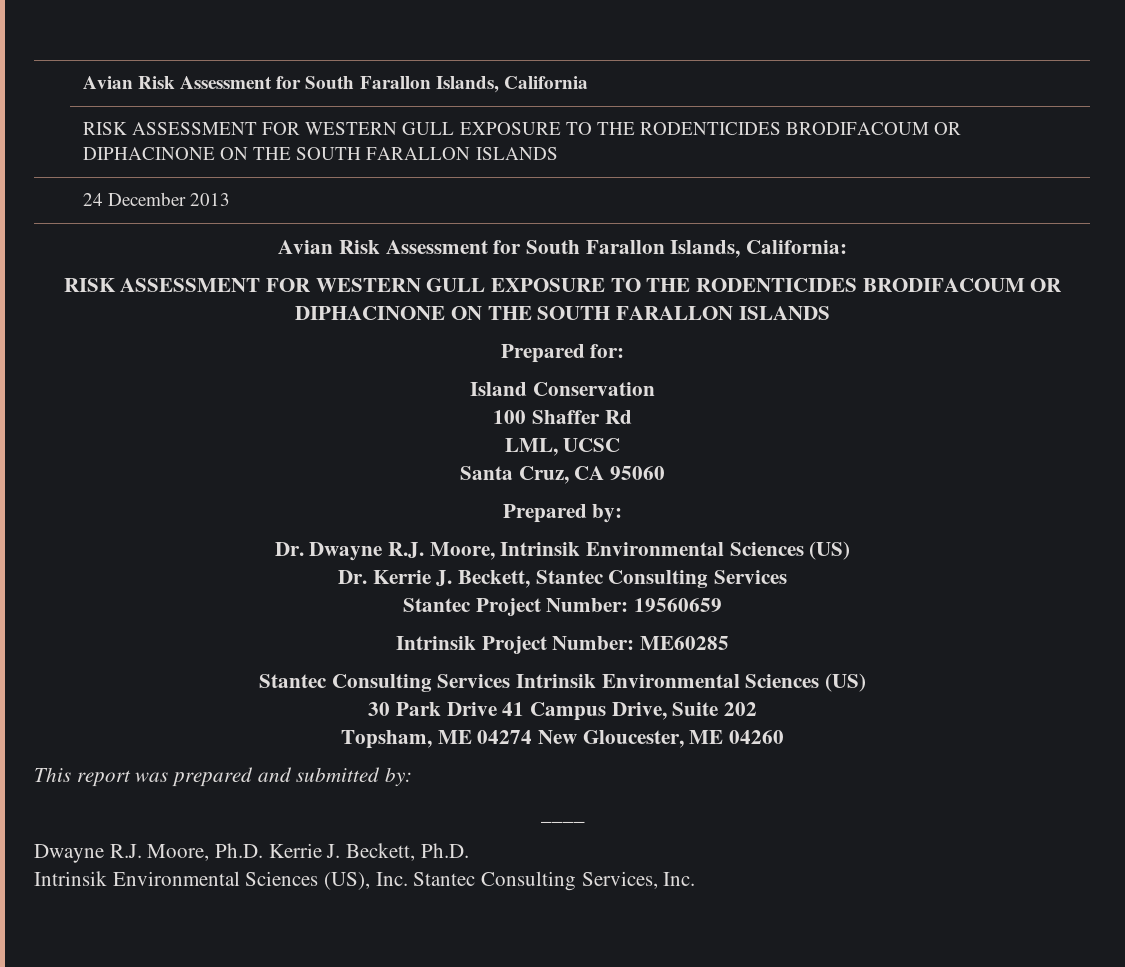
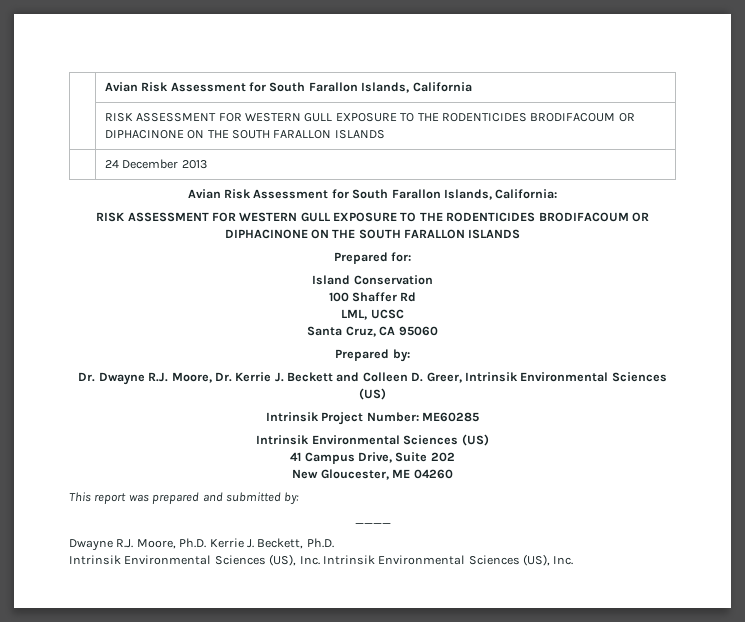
- Dr. Dwayne R.J. Moore, Intrinsik Environmental Sciences (US)
- Dr. Kerrie J. Beckett, Stantec Consulting Services
- Stantec Project Number: 19560659
+ Dr. Dwayne R.J. Moore, Dr. Kerrie J. Beckett and Colleen D. Greer, Intrinsik Environmental Sciences (US)
  Intrinsik Project Number: ME60285
- Stantec Consulting Services Intrinsik Environmental Sciences (US)
- 30 Park Drive 41 Campus Drive, Suite 202
+ Intrinsik Environmental Sciences (US)
+ 41 Campus Drive, Suite 202
- Topsham, ME 04274 New Gloucester, ME 04260
+ New Gloucester, ME 04260
- Intrinsik Environmental Sciences (US), Inc. Stantec Consulting Services, Inc.
+ Intrinsik Environmental Sciences (US), Inc. Intrinsik Environmental Sciences (US), Inc.

